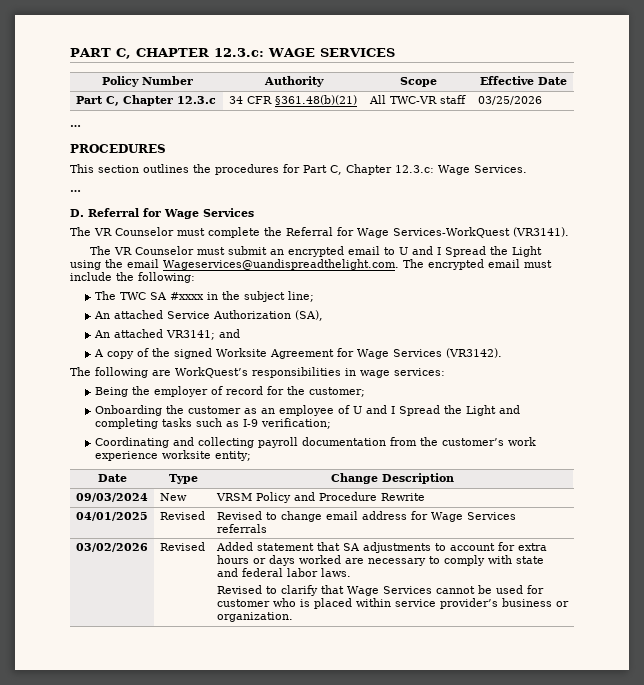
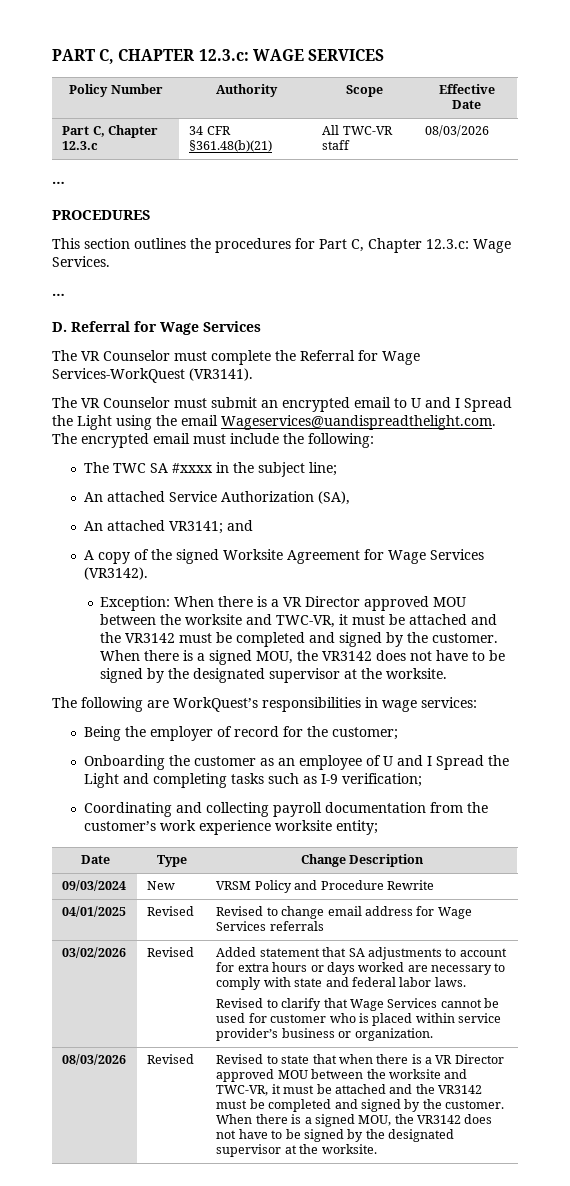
- Part C, Chapter 12.3.c | 34 CFR §361.48(b)(21) | All TWC-VR staff | 03/25/2026
+ Part C, Chapter 12.3.c | 34 CFR §361.48(b)(21) | All TWC-VR staff | 08/03/2026
+ Exception: When there is a VR Director approved MOU between the worksite and TWC-VR, it must be attached and the VR3142 must be completed and signed by the customer. When there is a signed MOU, the VR3142 does not have to be signed by the designated supervisor at the worksite.
+ 08/03/2026 | Revised | Revised to state that when there is a VR Director approved MOU between the worksite and TWC-VR, it must be attached and the VR3142 must be completed and signed by the customer. When there is a signed MOU, the VR3142 does not have to be signed by the designated supervisor at the worksite.

